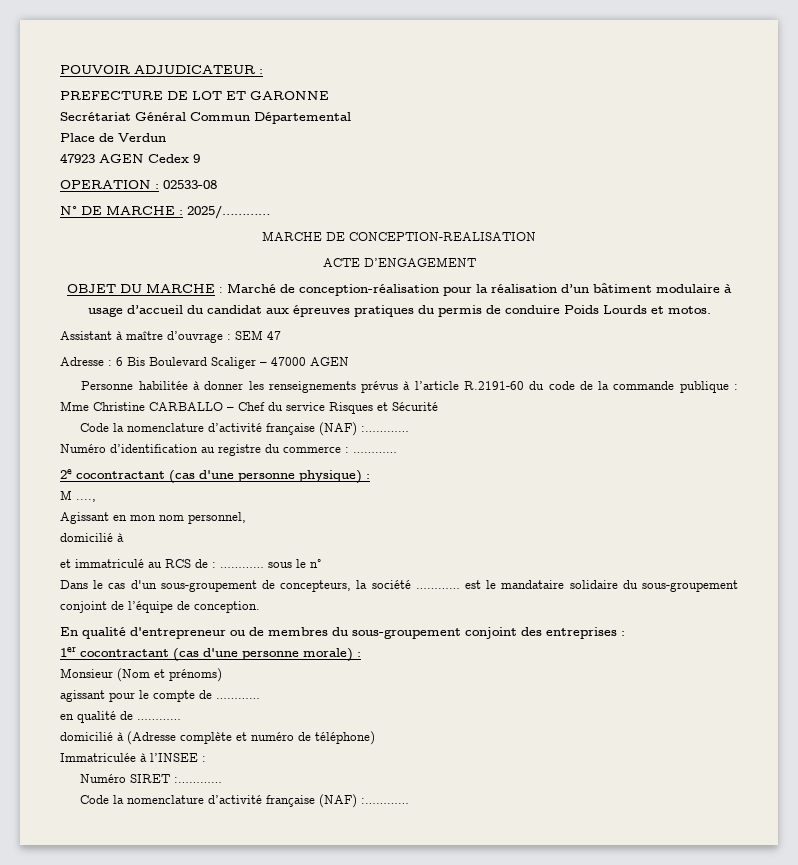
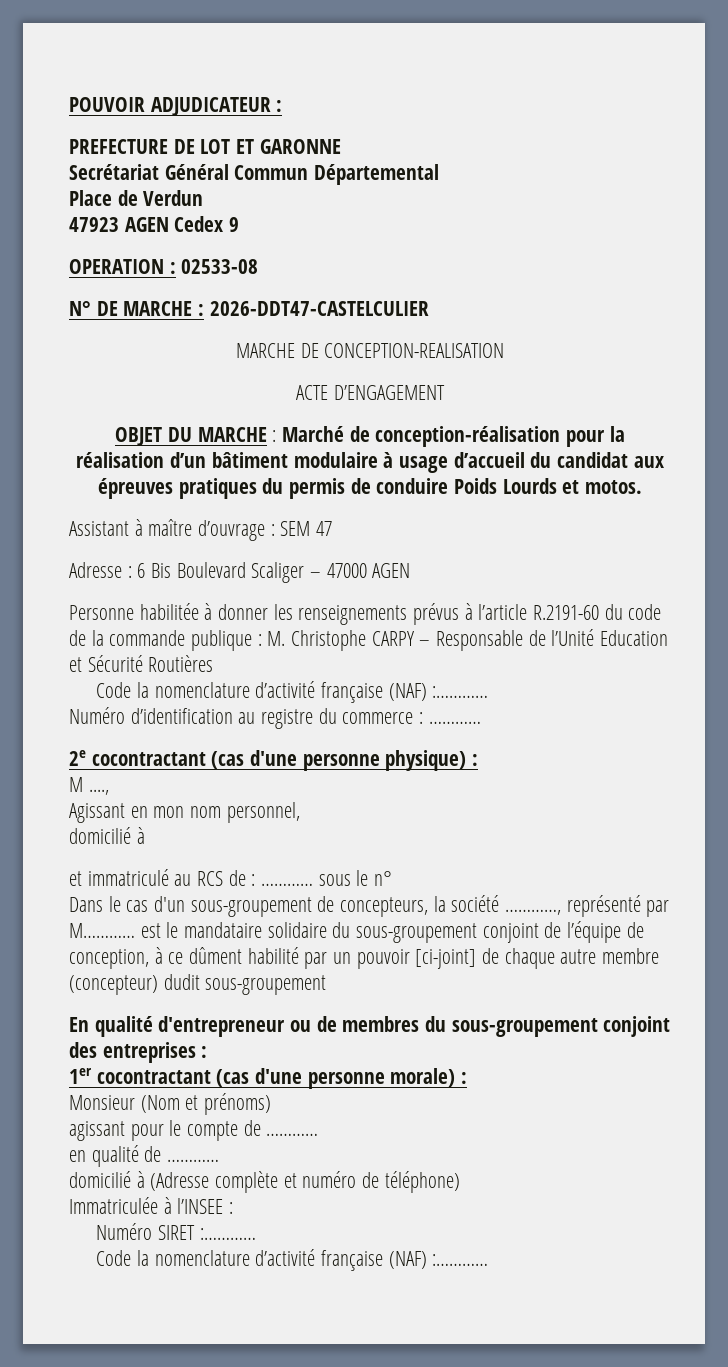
- N° DE MARCHE : 2025/…………
+ N° DE MARCHE : 2026-DDT47-CASTELCULIER
- Personne habilitée à donner les renseignements prévus à l’article R.2191-60 du code de la commande publique : Mme Christine CARBALLO – Chef du service Risques et Sécurité
+ Personne habilitée à donner les renseignements prévus à l’article R.2191-60 du code de la commande publique : M. Christophe CARPY – Responsable de l’Unité Education et Sécurité Routières
- Dans le cas d'un sous-groupement de concepteurs, la société ………… est le mandataire solidaire du sous-groupement conjoint de l’équipe de conception.
+ Dans le cas d'un sous-groupement de concepteurs, la société …………, représenté par M………… est le mandataire solidaire du sous-groupement conjoint de l’équipe de conception, à ce dûment habilité par un pouvoir [ci-joint] de chaque autre membre (concepteur) dudit sous-groupement

